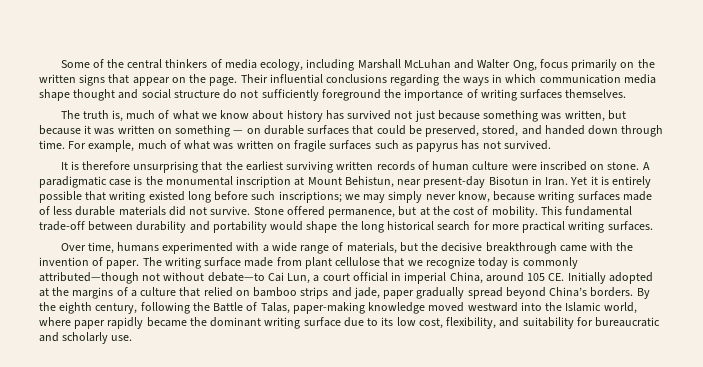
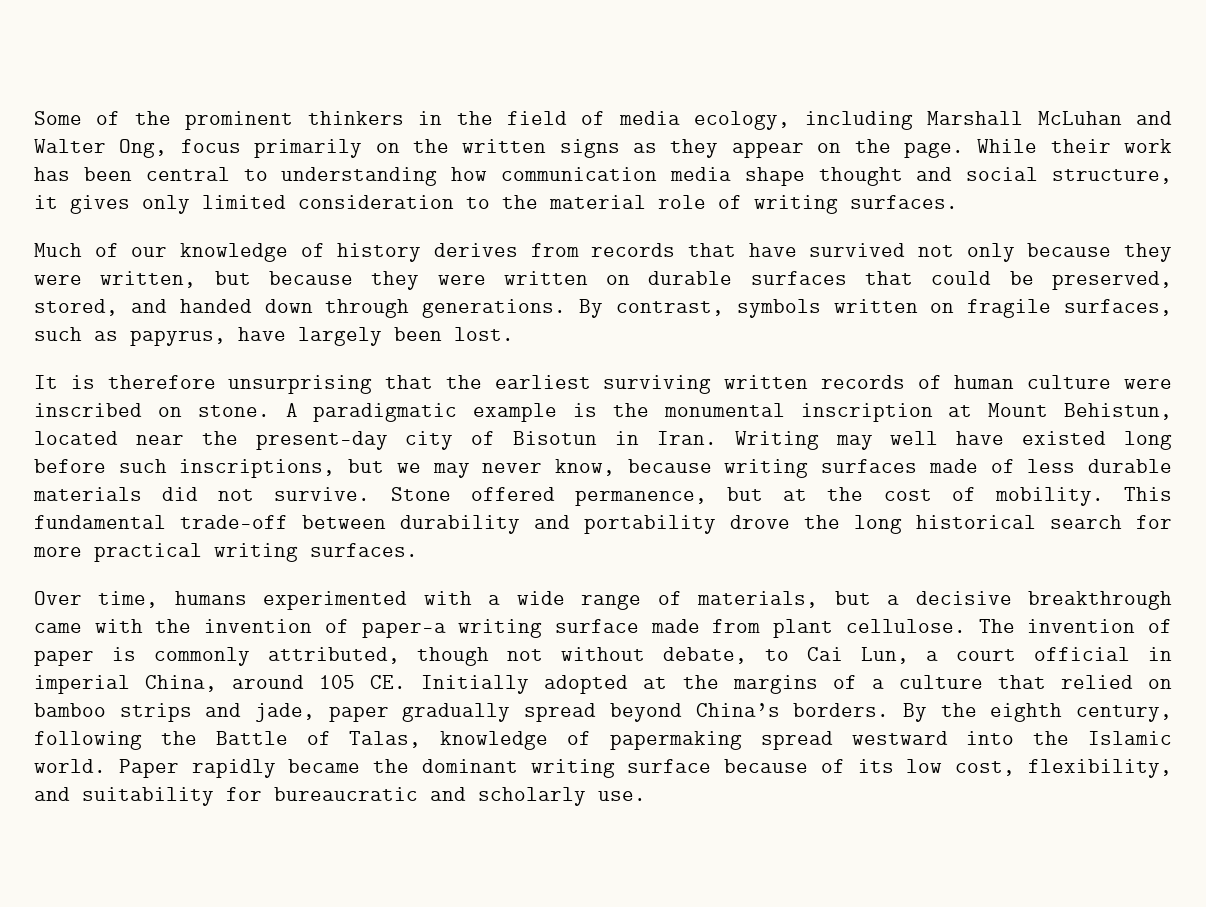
- Some of the central thinkers of media ecology, including Marshall McLuhan and Walter Ong, focus primarily on the written signs that appear on the page.
+ Some of the prominent thinkers in the field of media ecology, including Marshall McLuhan and Walter Ong, focus primarily on the written signs as they appear on the page.
- Their influential conclusions regarding the ways in which communication media shape thought and social structure do not sufficiently foreground the importance of writing surfaces themselves.
- The truth is, much of what we know about history has survived not just because something was written, but because it was written on something — on durable surfaces that could be preserved, stored, and handed down through time. For example, much of what was written on fragile surfaces such as papyrus has not survived.
+ While their work has been central to understanding how communication media shape thought and social structure, it gives only limited consideration to the material role of writing surfaces.
+ Much of our knowledge of history derives from records that have survived not only because they were written, but because they were written on durable surfaces that could be preserved, stored, and handed down through generations. By contrast, symbols written on fragile surfaces, such as papyrus, have largely been lost.
- A paradigmatic case is the monumental inscription at Mount Behistun, near present-day Bisotun in Iran. Yet it is entirely possible that writing existed long before such inscriptions; we may simply never know, because writing surfaces made of less durable materials did not survive.
+ A paradigmatic example is the monumental inscription at Mount Behistun, located near the present-day city of Bisotun in Iran. Writing may well have existed long before such inscriptions, but we may never know, because writing surfaces made of less durable materials did not survive.
- This fundamental trade-off between durability and portability would shape the long historical search for more practical writing surfaces.
+ This fundamental trade-off between durability and portability drove the long historical search for more practical writing surfaces.
- Over time, humans experimented with a wide range of materials, but the decisive breakthrough came with the invention of paper. The writing surface made from plant cellulose that we recognize today is commonly attributed—though not without debate—to Cai Lun, a court official in imperial China, around 105 CE. Initially adopted at the margins of a culture that relied on bamboo strips and jade, paper gradually spread beyond China’s borders.
+ Over time, humans experimented with a wide range of materials, but a decisive breakthrough came with the invention of paper—a writing surface made from plant cellulose. The invention of paper is commonly attributed, though not without debate, to Cai Lun, a court official in imperial China, around 105 CE. Initially adopted at the margins of a culture that relied on bamboo strips and jade, paper gradually spread beyond China’s borders.
- By the eighth century, following the Battle of Talas, paper-making knowledge moved westward into the Islamic world, where paper rapidly became the dominant writing surface due to its low cost, flexibility, and suitability for bureaucratic and scholarly use.
+ By the eighth century, following the Battle of Talas, knowledge of papermaking spread westward into the Islamic world. Paper rapidly became the dominant writing surface because of its low cost, flexibility, and suitability for bureaucratic and scholarly use.

